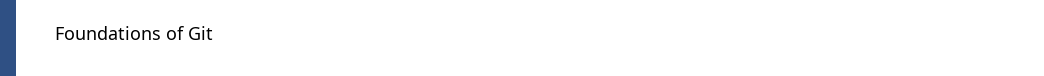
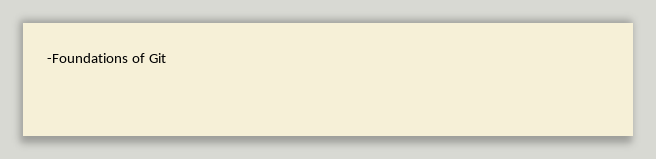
- Foundations of Git
+ -Foundations of Git

